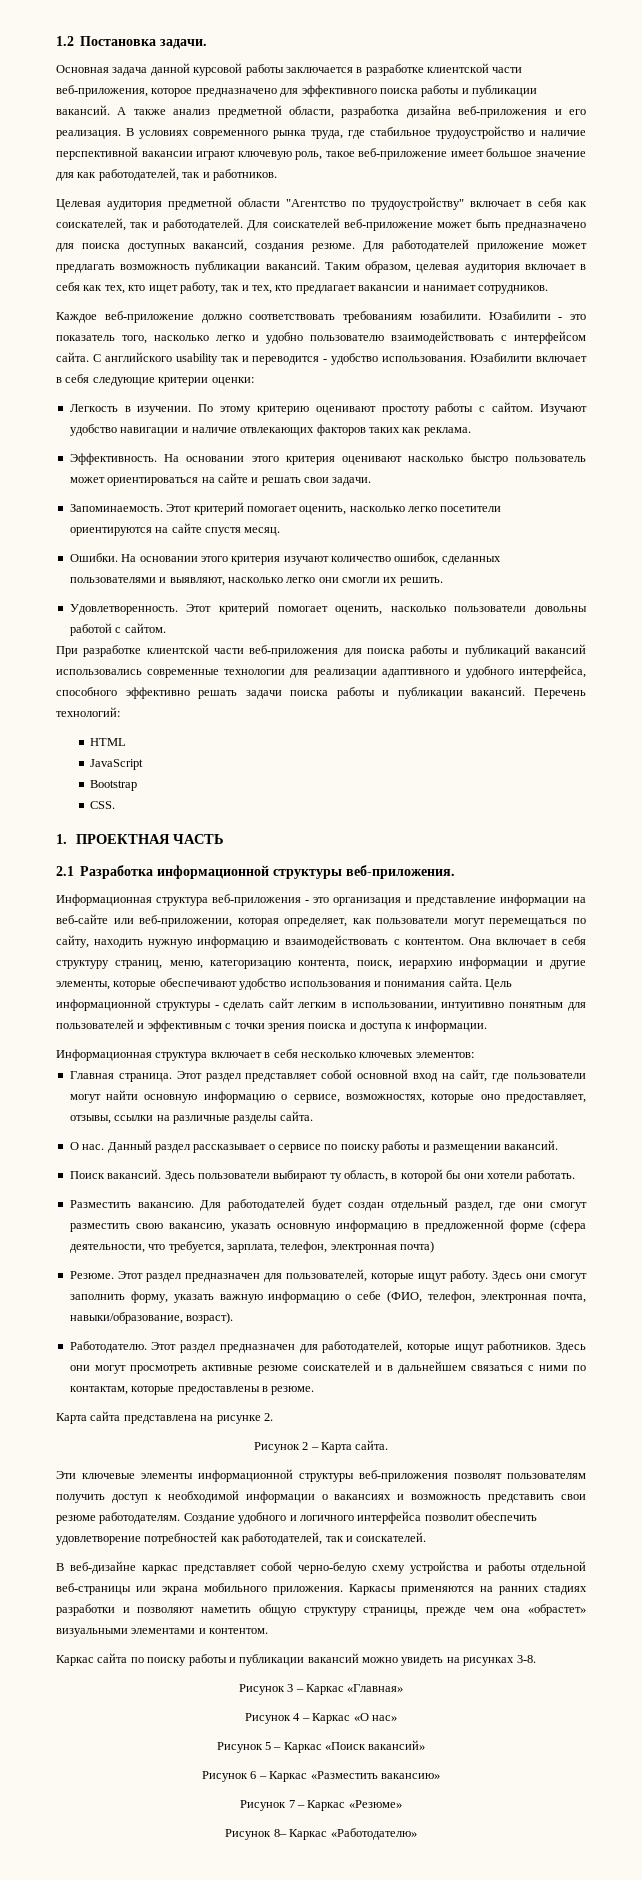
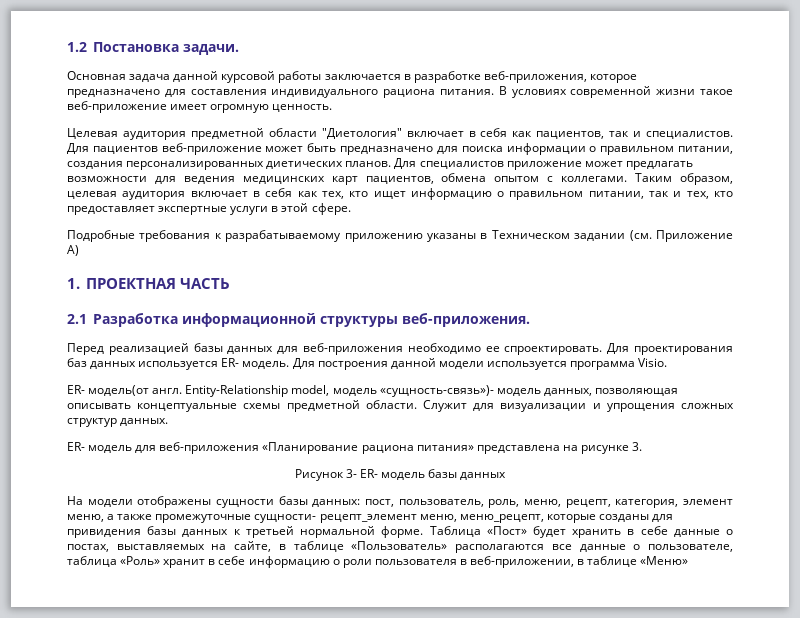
- Основная задача данной курсовой работы заключается в разработке клиентской части веб-приложения, которое предназначено для эффективного поиска работы и публикации вакансий. А также анализ предметной области, разработка дизайна веб-приложения и его реализация. В условиях современного рынка труда, где стабильное трудоустройство и наличие перспективной вакансии играют ключевую роль, такое веб-приложение имеет большое значение для как работодателей, так и работников.
+ Основная задача данной курсовой работы заключается в разработке веб-приложения, которое предназначено для составления индивидуального рациона питания. В условиях современной жизни такое веб-приложение имеет огромную ценность.
- Целевая аудитория предметной области "Агентство по трудоустройству" включает в себя как соискателей, так и работодателей. Для соискателей веб-приложение может быть предназначено для поиска доступных вакансий, создания резюме. Для работодателей приложение может предлагать возможность публикации вакансий.
+ Целевая аудитория предметной области "Диетология" включает в себя как пациентов, так и специалистов. Для пациентов веб-приложение может быть предназначено для поиска информации о правильном питании, создания персонализированных диетических планов. Для специалистов приложение может предлагать возможности для ведения медицинских карт пациентов, обмена опытом с коллегами.
- Таким образом, целевая аудитория включает в себя как тех, кто ищет работу, так и тех, кто предлагает вакансии и нанимает сотрудников.
- Каждое веб-приложение должно соответствовать требованиям юзабилити. Юзабилити - это показатель того, насколько легко и удобно пользователю взаимодействовать с интерфейсом сайта. С английского usability так и переводится - удобство использования. Юзабилити включает в себя следующие критерии оценки:
- Легкость в изучении. По этому критерию оценивают простоту работы с сайтом. Изучают удобство навигации и наличие отвлекающих факторов таких как реклама.
- Эффективность. На основании этого критерия оценивают насколько быстро пользователь может ориентироваться на сайте и решать свои задачи.
- Запоминаемость. Этот критерий помогает оценить, насколько легко посетители ориентируются на сайте спустя месяц.
- Ошибки. На основании этого критерия изучают количество ошибок, сделанных пользователями и выявляют, насколько легко они смогли их решить.
- Удовлетворенность. Этот критерий помогает оценить, насколько пользователи довольны работой с сайтом.
- При разработке клиентской части веб-приложения для поиска работы и публикаций вакансий использовались современные технологии для реализации адаптивного и удобного интерфейса, способного эффективно решать задачи поиска работы и публикации вакансий. Перечень технологий:
- HTML
- JavaScript
- Bootstrap
- CSS.
+ Таким образом, целевая аудитория включает в себя как тех, кто ищет информацию о правильном питании, так и тех, кто предоставляет экспертные услуги в этой сфере.
+ Подробные требования к разрабатываемому приложению указаны в Техническом задании (см. Приложение А)
- Информационная структура веб-приложения - это организация и представление информации на веб-сайте или веб-приложении, которая определяет, как пользователи могут перемещаться по сайту, находить нужную информацию и взаимодействовать с контентом. Она включает в себя структуру страниц, меню, категоризацию контента, поиск, иерархию информации и другие элементы, которые обеспечивают удобство использования и понимания сайта. Цель информационной структуры - сделать сайт легким в использовании, интуитивно понятным для пользователей и эффективным с точки зрения поиска и доступа к информации.
- Информационная структура включает в себя несколько ключевых элементов:
- Главная страница. Этот раздел представляет собой основной вход на сайт, где пользователи могут найти основную информацию о сервисе, возможностях, которые оно предоставляет, отзывы, ссылки на различные разделы сайта.
- О нас. Данный раздел рассказывает о сервисе по поиску работы и размещении вакансий.
- Поиск вакансий. Здесь пользователи выбирают ту область, в которой бы они хотели работать.
- Разместить вакансию. Для работодателей будет создан отдельный раздел, где они смогут разместить свою вакансию, указать основную информацию в предложенной форме (сфера деятельности, что требуется, зарплата, телефон, электронная почта)
- Резюме. Этот раздел предназначен для пользователей, которые ищут работу. Здесь они смогут заполнить форму, указать важную информацию о себе (ФИО, телефон, электронная почта, навыки/образование, возраст).
- Работодателю. Этот раздел предназначен для работодателей, которые ищут работников. Здесь они могут просмотреть активные резюме соискателей и в дальнейшем связаться с ними по контактам, которые предоставлены в резюме.
- Карта сайта представлена на рисунке 2.
- Рисунок 2 – Карта сайта.
- Эти ключевые элементы информационной структуры веб-приложения позволят пользователям получить доступ к необходимой информации о вакансиях и возможность представить свои резюме работодателям. Создание удобного и логичного интерфейса позволит обеспечить удовлетворение потребностей как работодателей, так и соискателей.
- В веб-дизайне каркас представляет собой черно-белую схему устройства и работы отдельной веб-страницы или экрана мобильного приложения. Каркасы применяются на ранних стадиях разработки и позволяют наметить общую структуру страницы, прежде чем она «обрастет» визуальными элементами и контентом.
- Каркас сайта по поиску работы и публикации вакансий можно увидеть на рисунках 3-8.
- Рисунок 3 – Каркас «Главная»
- Рисунок 4 – Каркас «О нас»
- Рисунок 5 – Каркас «Поиск вакансий»
- Рисунок 6 – Каркас «Разместить вакансию»
- Рисунок 7 – Каркас «Резюме»
- Рисунок 8– Каркас «Работодателю»
+ Перед реализацией базы данных для веб-приложения необходимо ее спроектировать. Для проектирования баз данных используется ER- модель. Для построения данной модели используется программа Visio.
+ ER- модель(от англ. Entity-Relationship model, модель «сущность-связь»)- модель данных, позволяющая описывать концептуальные схемы предметной области. Служит для визуализации и упрощения сложных структур данных.
+ ER- модель для веб-приложения «Планирование рациона питания» представлена на рисунке 3.
+ Рисунок 3- ER- модель базы данных
+ На модели отображены сущности базы данных: пост, пользователь, роль, меню, рецепт, категория, элемент меню, а также промежуточные сущности- рецепт_элемент меню, меню_рецепт, которые созданы для привидения базы данных к третьей нормальной форме. Таблица «Пост» будет хранить в себе данные о постах, выставляемых на сайте, в таблице «Пользователь» располагаются все данные о пользователе, таблица «Роль» хранит в себе информацию о роли пользователя в веб-приложении, в таблице «Меню»

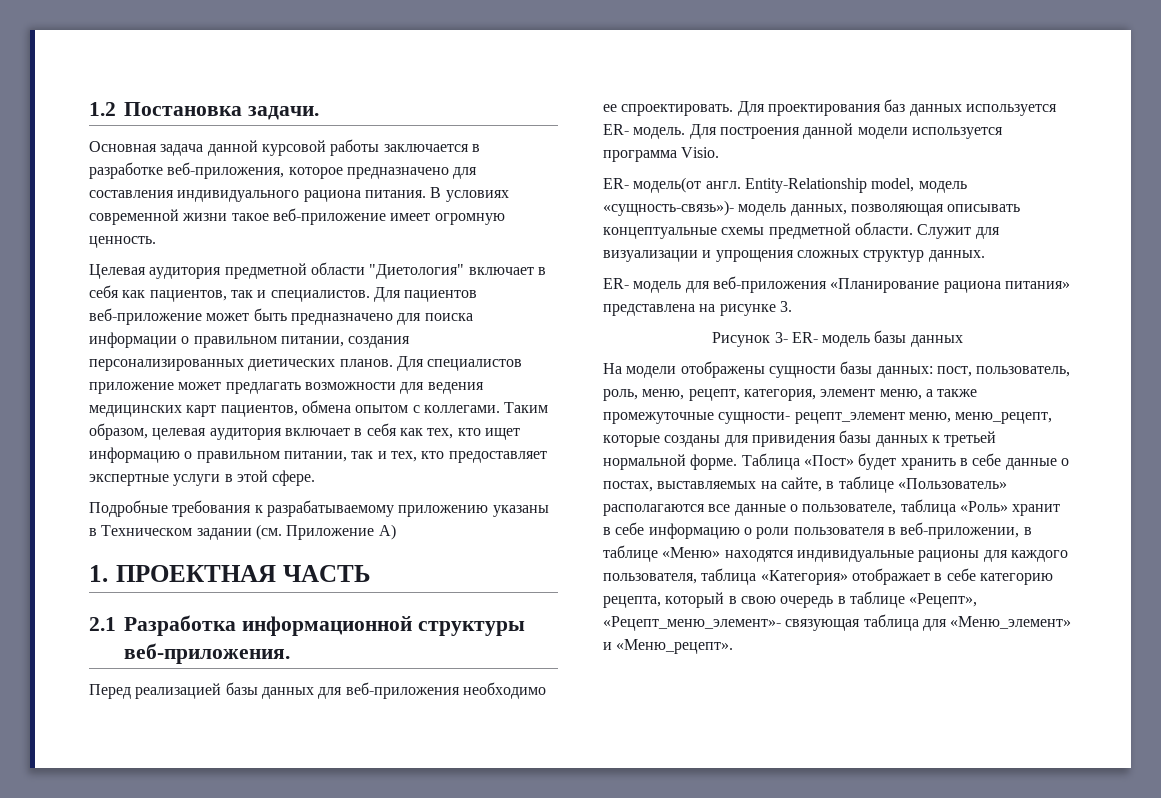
- Таблица «Пост» будет хранить в себе данные о постах, выставляемых на сайте, в таблице «Пользователь» располагаются все данные о пользователе, таблица «Роль» хранит в себе информацию о роли пользователя в веб-приложении, в таблице «Меню»
+ Таблица «Пост» будет хранить в себе данные о постах, выставляемых на сайте, в таблице «Пользователь» располагаются все данные о пользователе, таблица «Роль» хранит в себе информацию о роли пользователя в веб-приложении, в таблице «Меню» находятся индивидуальные рационы для каждого пользователя, таблица «Категория» отображает в себе категорию рецепта, который в свою очередь в таблице «Рецепт», «Рецепт_меню_элемент»- связующая таблица для «Меню_элемент» и «Меню_рецепт».

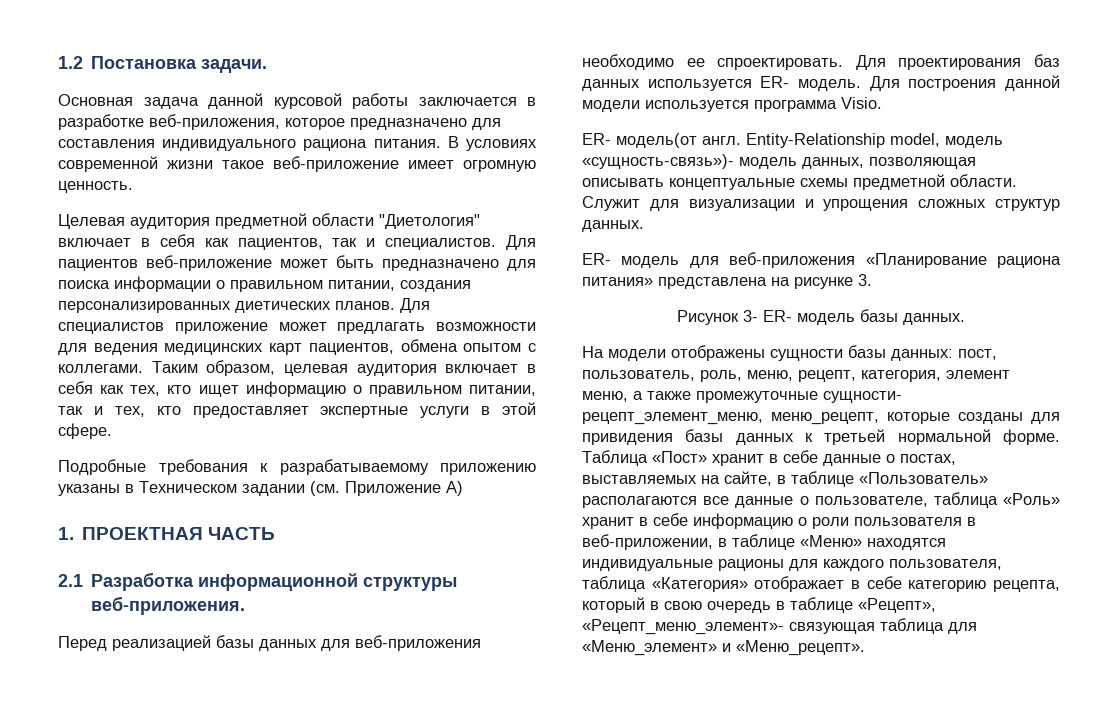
- Рисунок 3- ER- модель базы данных
+ Рисунок 3- ER- модель базы данных.
- На модели отображены сущности базы данных: пост, пользователь, роль, меню, рецепт, категория, элемент меню, а также промежуточные сущности- рецепт_элемент меню, меню_рецепт, которые созданы для привидения базы данных к третьей нормальной форме.
+ На модели отображены сущности базы данных: пост, пользователь, роль, меню, рецепт, категория, элемент меню, а также промежуточные сущности- рецепт_элемент_меню, меню_рецепт, которые созданы для привидения базы данных к третьей нормальной форме.
- Таблица «Пост» будет хранить в себе данные о постах, выставляемых на сайте, в таблице «Пользователь» располагаются все данные о пользователе, таблица «Роль» хранит в себе информацию о роли пользователя в веб-приложении, в таблице «Меню» находятся индивидуальные рационы для каждого пользователя, таблица «Категория» отображает в себе категорию рецепта, который в свою очередь в таблице «Рецепт», «Рецепт_меню_элемент»- связующая таблица для «Меню_элемент» и «Меню_рецепт».
+ Таблица «Пост» хранит в себе данные о постах, выставляемых на сайте, в таблице «Пользователь» располагаются все данные о пользователе, таблица «Роль» хранит в себе информацию о роли пользователя в веб-приложении, в таблице «Меню» находятся индивидуальные рационы для каждого пользователя, таблица «Категория» отображает в себе категорию рецепта, который в свою очередь в таблице «Рецепт», «Рецепт_меню_элемент»- связующая таблица для «Меню_элемент» и «Меню_рецепт».

